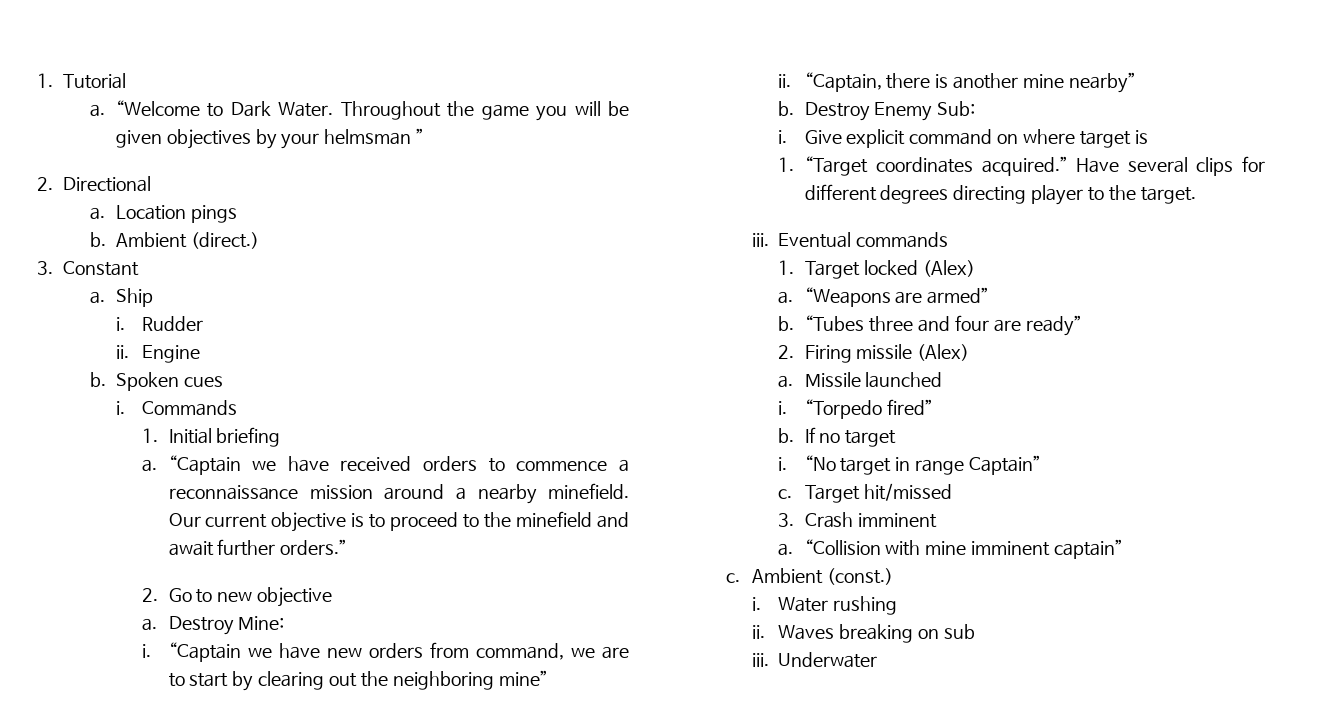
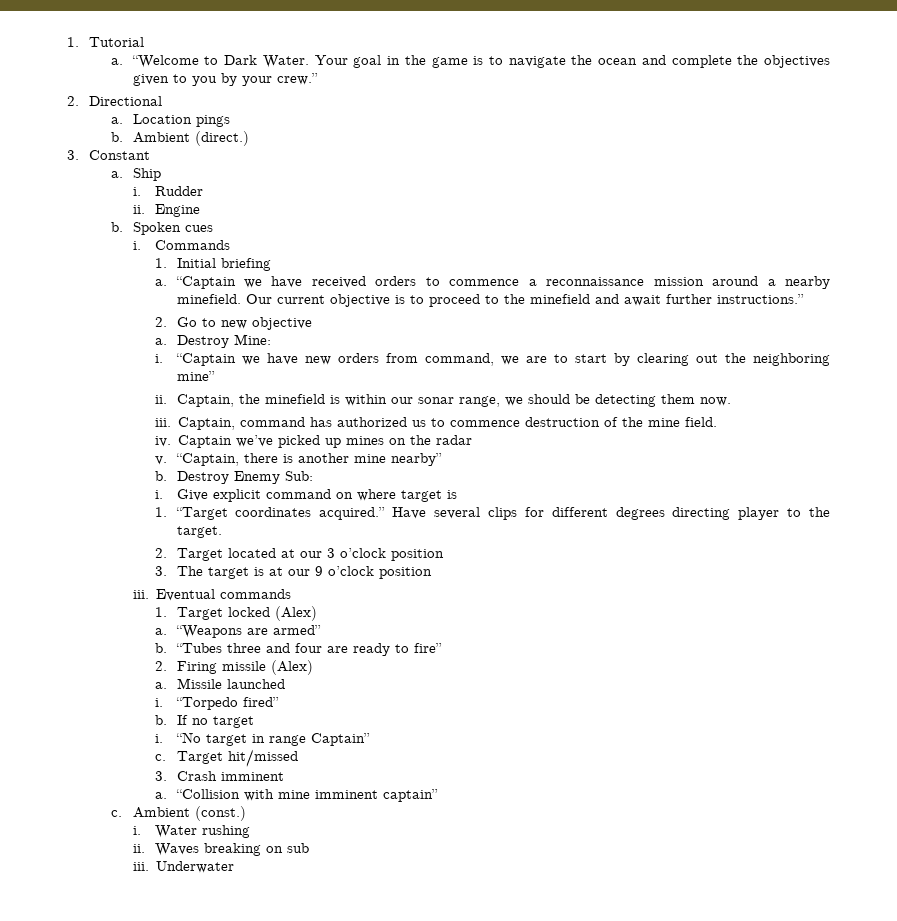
- Throughout the game you will be given objectives by your helmsman ”
+ Your goal in the game is to navigate the ocean and complete the objectives given to you by your crew.”
- Our current objective is to proceed to the minefield and await further orders.”
+ Our current objective is to proceed to the minefield and await further instructions.”
+ Captain, the minefield is within our sonar range, we should be detecting them now.
+ iii. Captain, command has authorized us to commence destruction of the mine field.
+ iv. Captain we’ve picked up mines on the radar
+ v.
+ 2. Target located at our 3 o’clock position
+ 3. The target is at our 9 o’clock position
- “Tubes three and four are ready”
+ “Tubes three and four are ready to fire”

